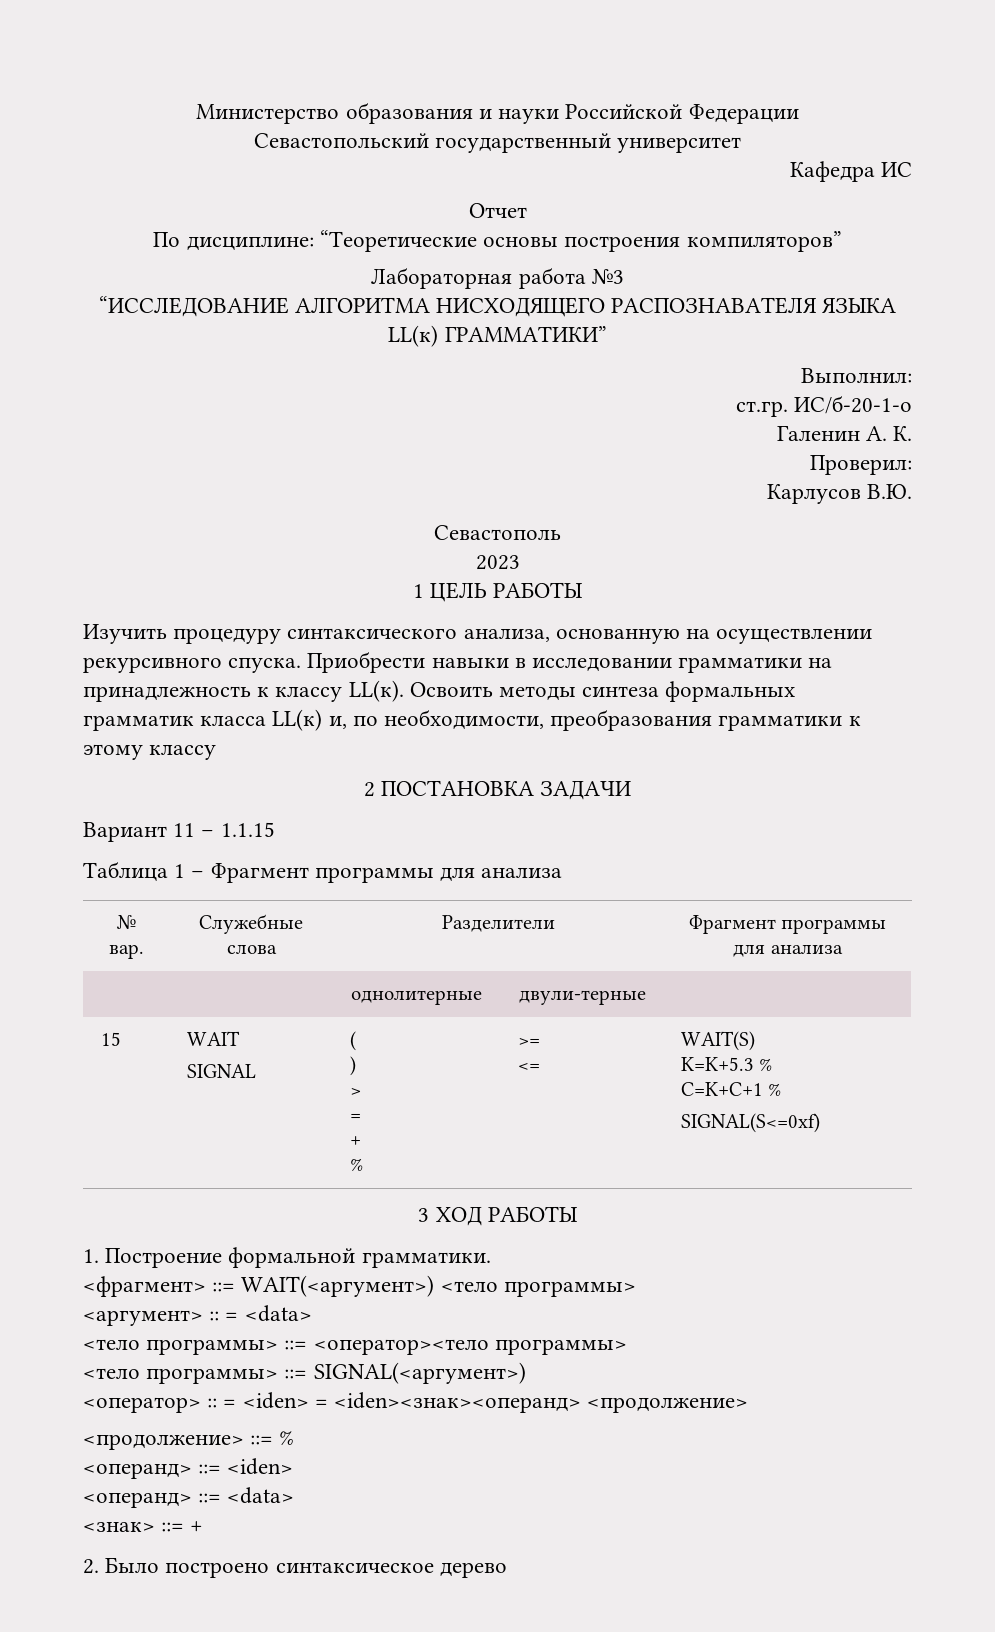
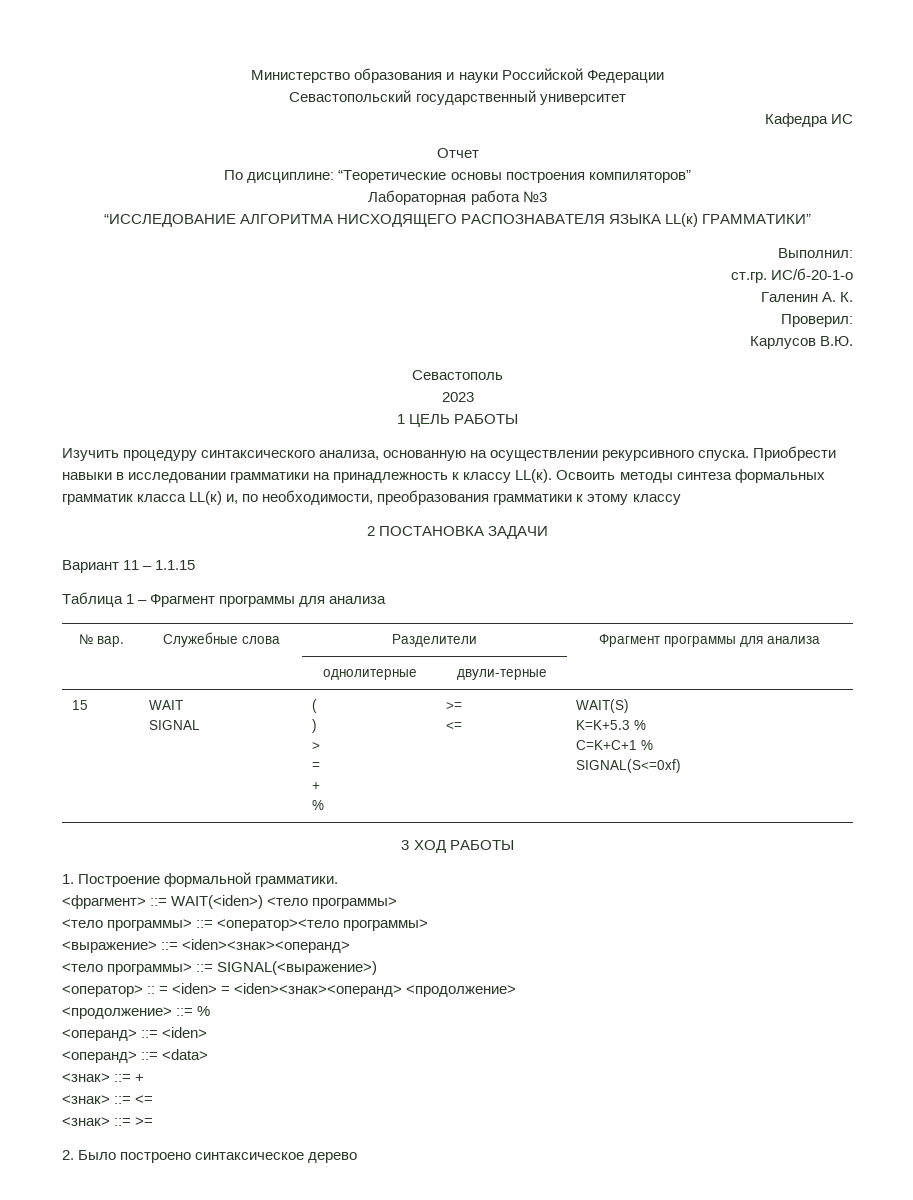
- <фрагмент> ::= WAIT(<аргумент>) <тело программы>
- <аргумент> :: = <data>
+ <фрагмент> ::= WAIT(<iden>) <тело программы>
- <тело программы> ::= SIGNAL(<аргумент>)
+ <выражение> ::= <iden><знак><операнд>
+ <тело программы> ::= SIGNAL(<выражение>)
+ <знак> ::= <=
+ <знак> ::= >=

